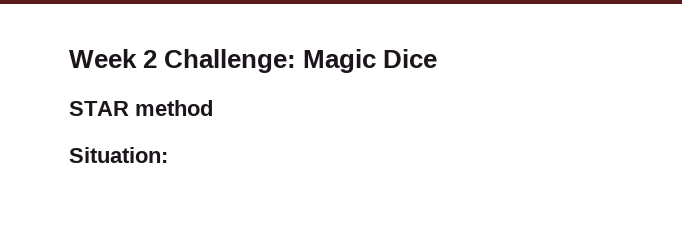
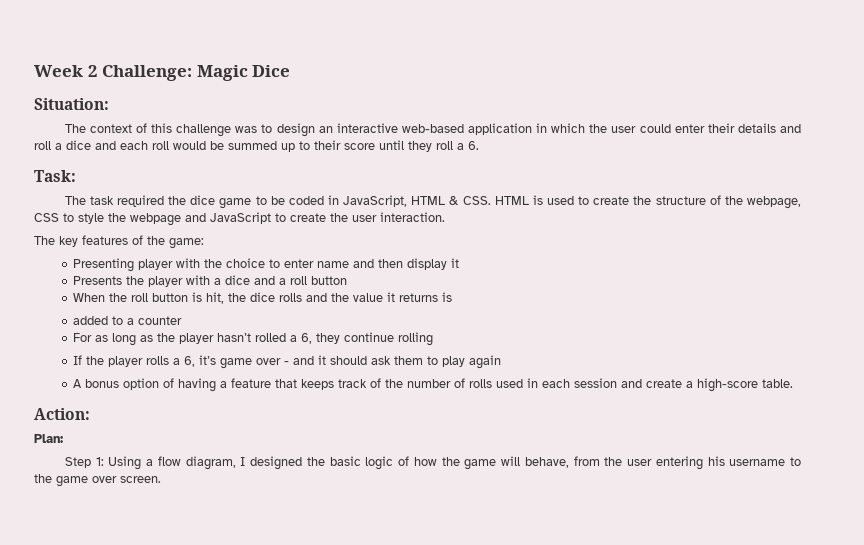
- STAR method
  Situation:
+ The context of this challenge was to design an interactive web-based application in which the user could enter their details and roll a dice and each roll would be summed up to their score until they roll a 6.
+ Task:
+ The task required the dice game to be coded in JavaScript, HTML & CSS. HTML is used to create the structure of the webpage, CSS to style the webpage and JavaScript to create the user interaction.
+ The key features of the game:
+ Presenting player with the choice to enter name and then display it
+ Presents the player with a dice and a roll button
+ When the roll button is hit, the dice rolls and the value it returns is
+ added to a counter
+ For as long as the player hasn’t rolled a 6, they continue rolling
+ If the player rolls a 6, it’s game over - and it should ask them to play again
+ A bonus option of having a feature that keeps track of the number of rolls used in each session and create a high-score table.
+ Action:
+ Plan:
+ Step 1: Using a flow diagram, I designed the basic logic of how the game will behave, from the user entering his username to the game over screen.

